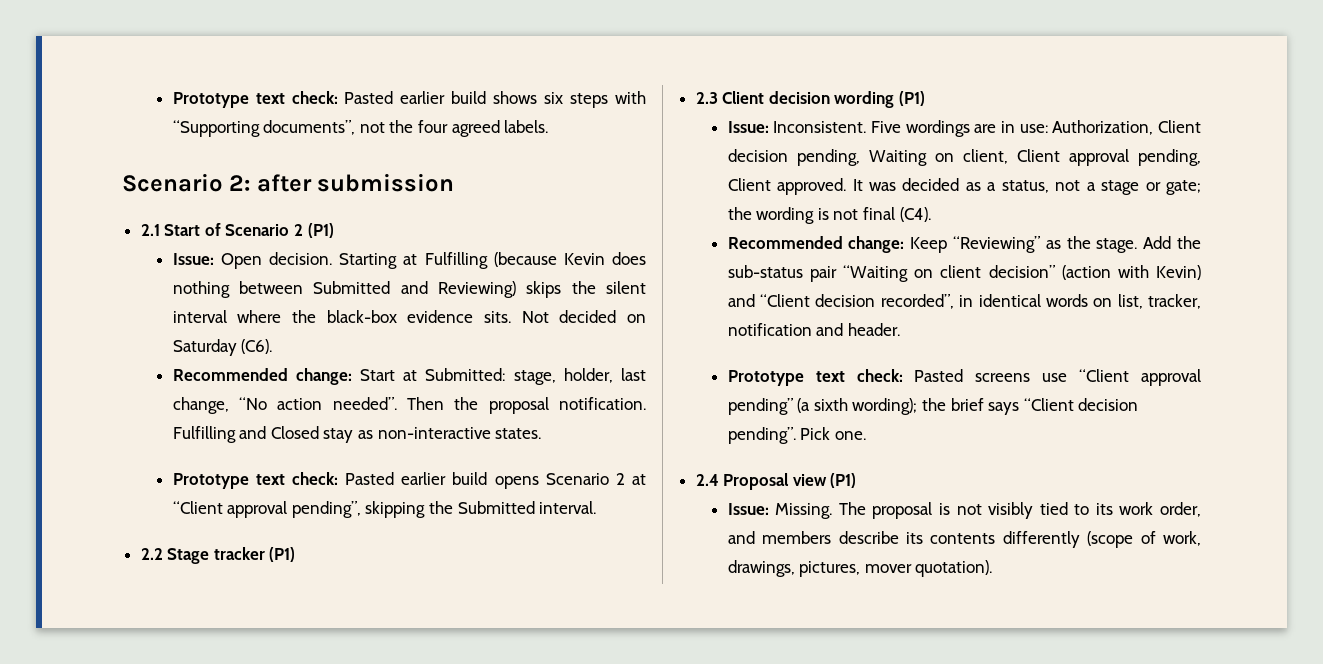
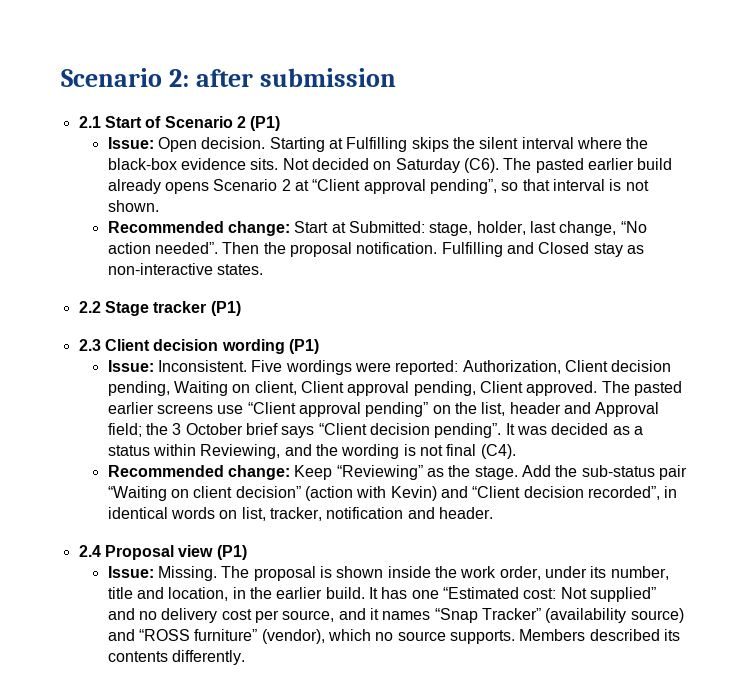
- Prototype text check: Pasted earlier build shows six steps with “Supporting documents”, not the four agreed labels.
- Starting at Fulfilling (because Kevin does nothing between Submitted and Reviewing) skips the silent interval where the black-box evidence sits.
+ Starting at Fulfilling skips the silent interval where the black-box evidence sits.
- Not decided on Saturday (C6).
+ Not decided on Saturday (C6). The pasted earlier build already opens Scenario 2 at “Client approval pending”, so that interval is not shown.
- Prototype text check: Pasted earlier build opens Scenario 2 at “Client approval pending”, skipping the Submitted interval.
- Five wordings are in use: Authorization, Client decision pending, Waiting on client, Client approval pending, Client approved.
+ Five wordings were reported: Authorization, Client decision pending, Waiting on client, Client approval pending, Client approved.
+ The pasted earlier screens use “Client approval pending” on the list, header and Approval field; the 3 October brief says “Client decision pending”.
- It was decided as a status, not a stage or gate; the wording is not final (C4).
+ It was decided as a status within Reviewing, and the wording is not final (C4).
- Prototype text check: Pasted screens use “Client approval pending” (a sixth wording); the brief says “Client decision pending”. Pick one.
- The proposal is not visibly tied to its work order, and members describe its contents differently (scope of work, drawings, pictures, mover quotation).
+ The proposal is shown inside the work order, under its number, title and location, in the earlier build. It has one “Estimated cost: Not supplied” and no delivery cost per source, and it names “Snap Tracker” (availability source) and “ROSS furniture” (vendor), which no source supports. Members described its contents differently.

